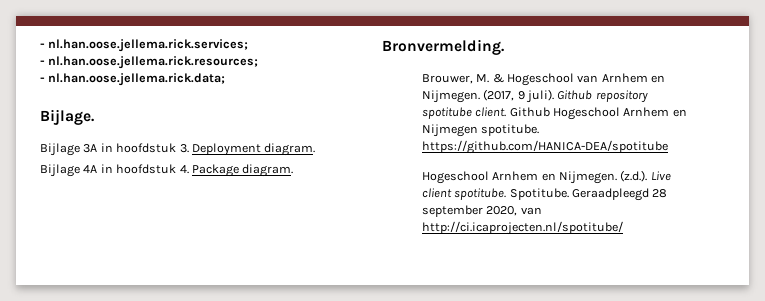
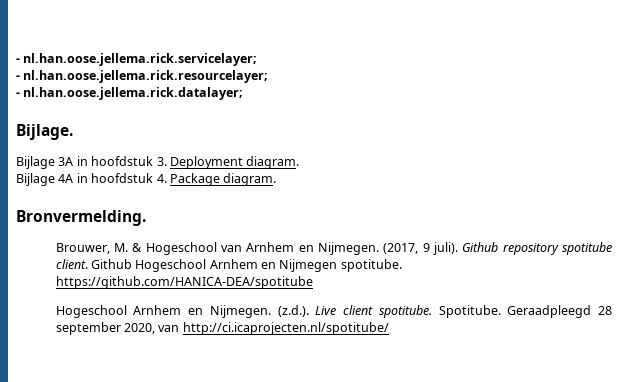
- - nl.han.oose.jellema.rick.services;
- - nl.han.oose.jellema.rick.resources;
- - nl.han.oose.jellema.rick.data;
+ - nl.han.oose.jellema.rick.servicelayer;
+ - nl.han.oose.jellema.rick.resourcelayer;
+ - nl.han.oose.jellema.rick.datalayer;

